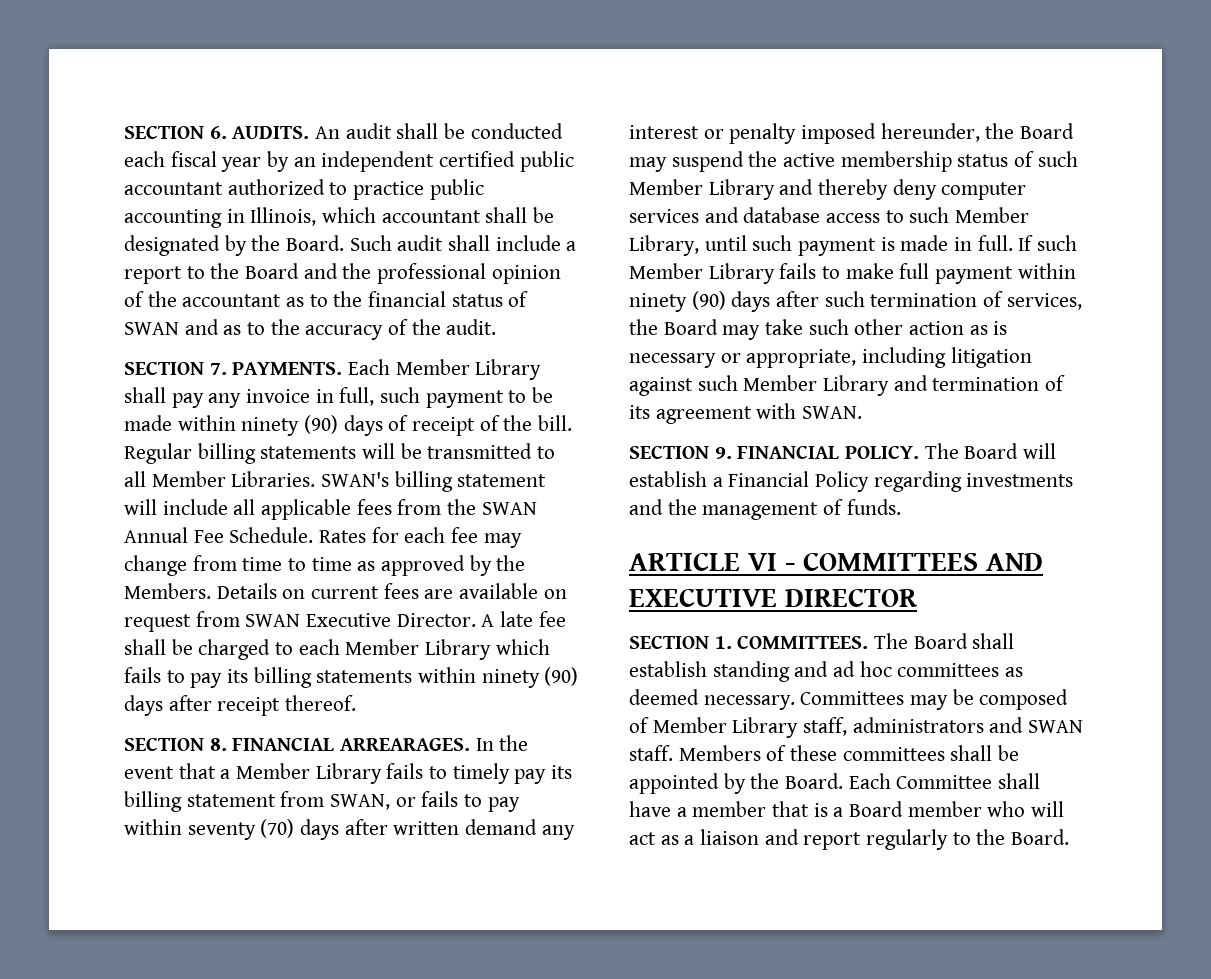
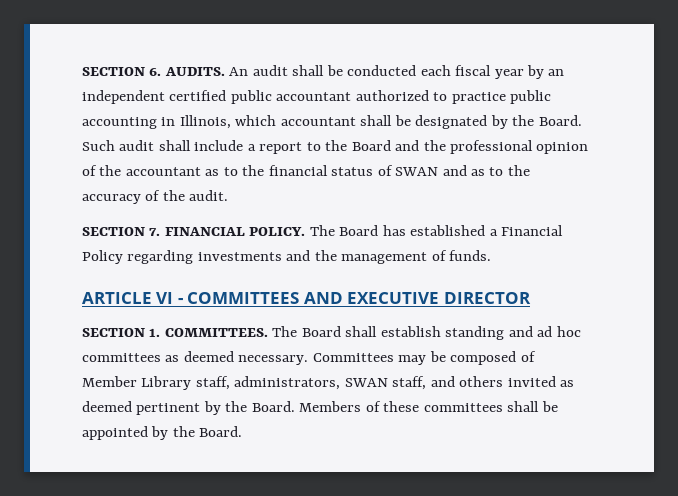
- SECTION 7. PAYMENTS. Each Member Library shall pay any invoice in full, such payment to be made within ninety (90) days of receipt of the bill. Regular billing statements will be transmitted to all Member Libraries. SWAN's billing statement will include all applicable fees from the SWAN Annual Fee Schedule. Rates for each fee may change from time to time as approved by the Members. Details on current fees are available on request from SWAN Executive Director. A late fee shall be charged to each Member Library which fails to pay its billing statements within ninety (90) days after receipt thereof.
- SECTION 8. FINANCIAL ARREARAGES. In the event that a Member Library fails to timely pay its billing statement from SWAN, or fails to pay within seventy (70) days after written demand any interest or penalty imposed hereunder, the Board may suspend the active membership status of such Member Library and thereby deny computer services and database access to such Member Library, until such payment is made in full. If such Member Library fails to make full payment within ninety (90) days after such termination of services, the Board may take such other action as is necessary or appropriate, including litigation against such Member Library and termination of its agreement with SWAN.
- SECTION 9. FINANCIAL POLICY.
+ SECTION 7. FINANCIAL POLICY.
- The Board will establish a Financial Policy regarding investments and the management of funds.
+ The Board has established a Financial Policy regarding investments and the management of funds.
- Committees may be composed of Member Library staff, administrators and SWAN staff.
+ Committees may be composed of Member Library staff, administrators, SWAN staff, and others invited as deemed pertinent by the Board.
- Each Committee shall have a member that is a Board member who will act as a liaison and report regularly to the Board.

